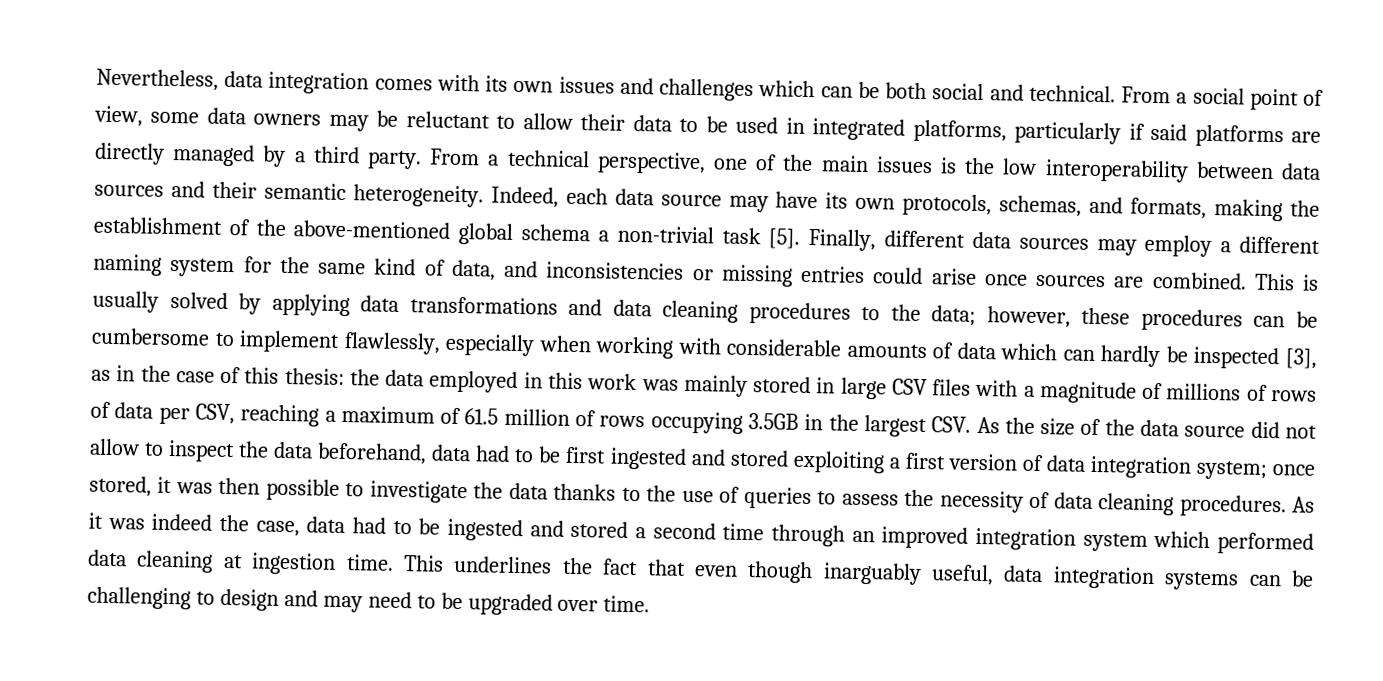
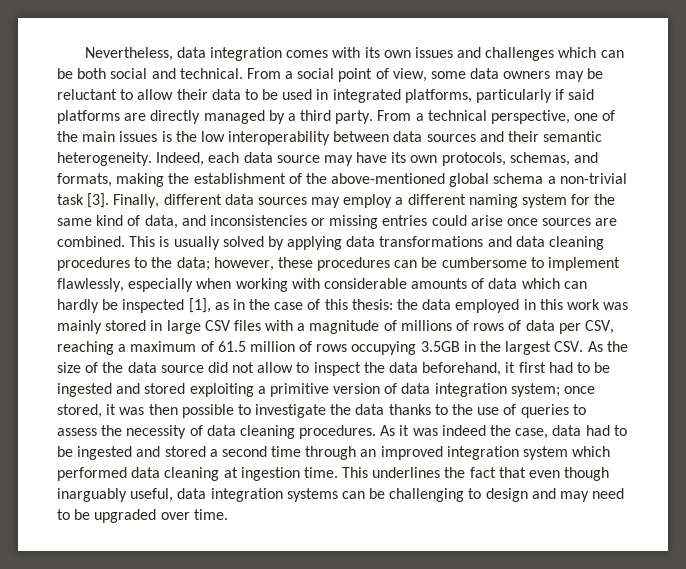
- Indeed, each data source may have its own protocols, schemas, and formats, making the establishment of the above-mentioned global schema a non-trivial task [5].
+ Indeed, each data source may have its own protocols, schemas, and formats, making the establishment of the above-mentioned global schema a non-trivial task [3].
- however, these procedures can be cumbersome to implement flawlessly, especially when working with considerable amounts of data which can hardly be inspected [3], as in the case of this thesis:
+ however, these procedures can be cumbersome to implement flawlessly, especially when working with considerable amounts of data which can hardly be inspected [1], as in the case of this thesis:
- the data employed in this work was mainly stored in large CSV files with a magnitude of millions of rows of data per CSV, reaching a maximum of 61.5 million of rows occupying 3.5GB in the largest CSV. As the size of the data source did not allow to inspect the data beforehand, data had to be first ingested and stored exploiting a first version of data integration system;
+ the data employed in this work was mainly stored in large CSV files with a magnitude of millions of rows of data per CSV, reaching a maximum of 61.5 million of rows occupying 3.5GB in the largest CSV. As the size of the data source did not allow to inspect the data beforehand, it first had to be ingested and stored exploiting a primitive version of data integration system;

